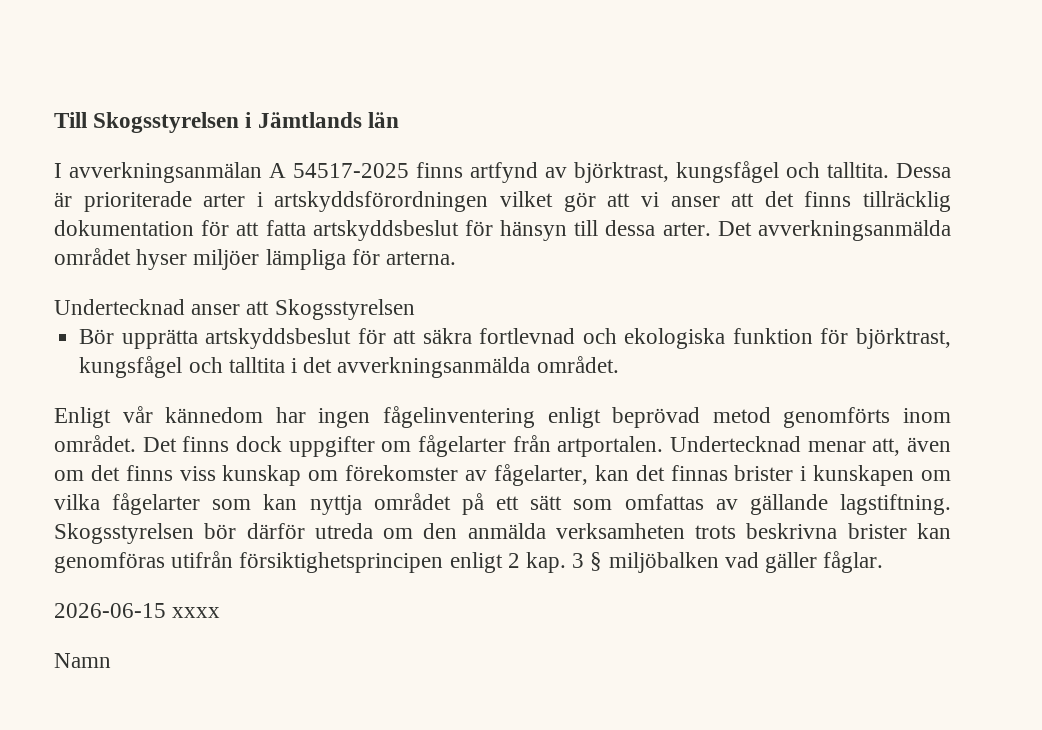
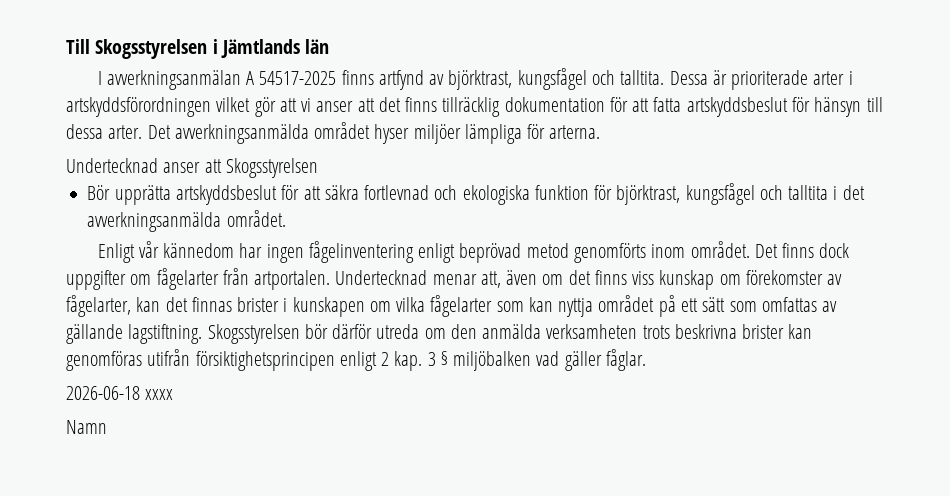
- 2026-06-15 xxxx
+ 2026-06-18 xxxx

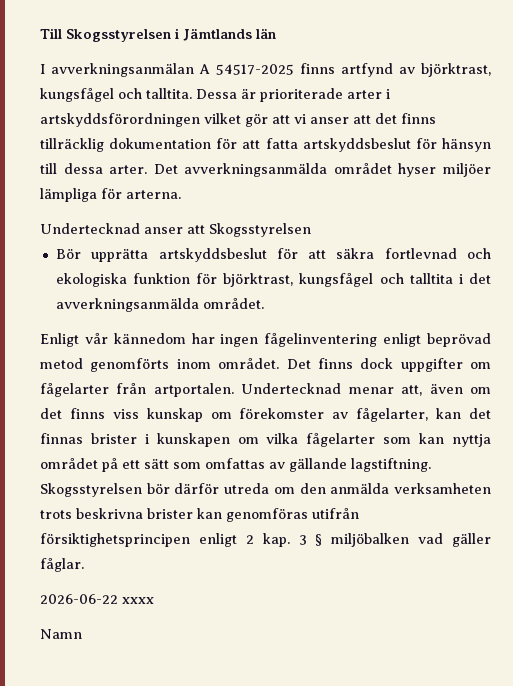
- 2026-06-18 xxxx
+ 2026-06-22 xxxx

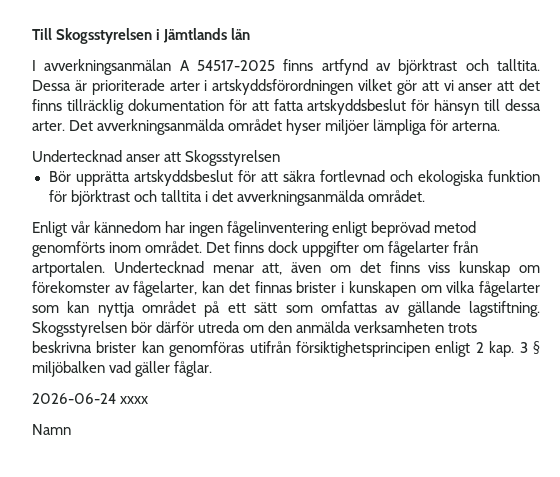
- I avverkningsanmälan A 54517-2025 finns artfynd av björktrast, kungsfågel och talltita.
+ I avverkningsanmälan A 54517-2025 finns artfynd av björktrast och talltita.
- Bör upprätta artskyddsbeslut för att säkra fortlevnad och ekologiska funktion för björktrast, kungsfågel och talltita i det avverkningsanmälda området.
+ Bör upprätta artskyddsbeslut för att säkra fortlevnad och ekologiska funktion för björktrast och talltita i det avverkningsanmälda området.
- 2026-06-22 xxxx
+ 2026-06-24 xxxx

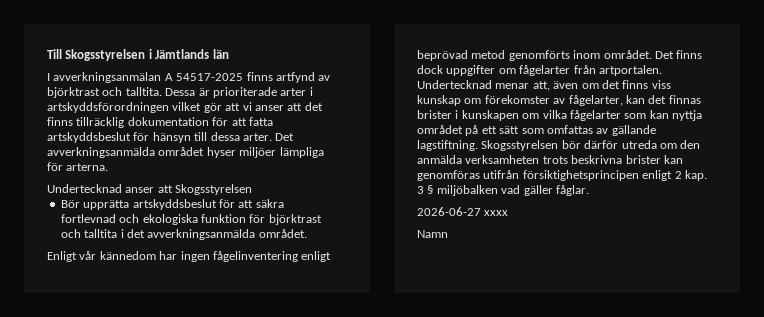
- 2026-06-24 xxxx
+ 2026-06-27 xxxx

